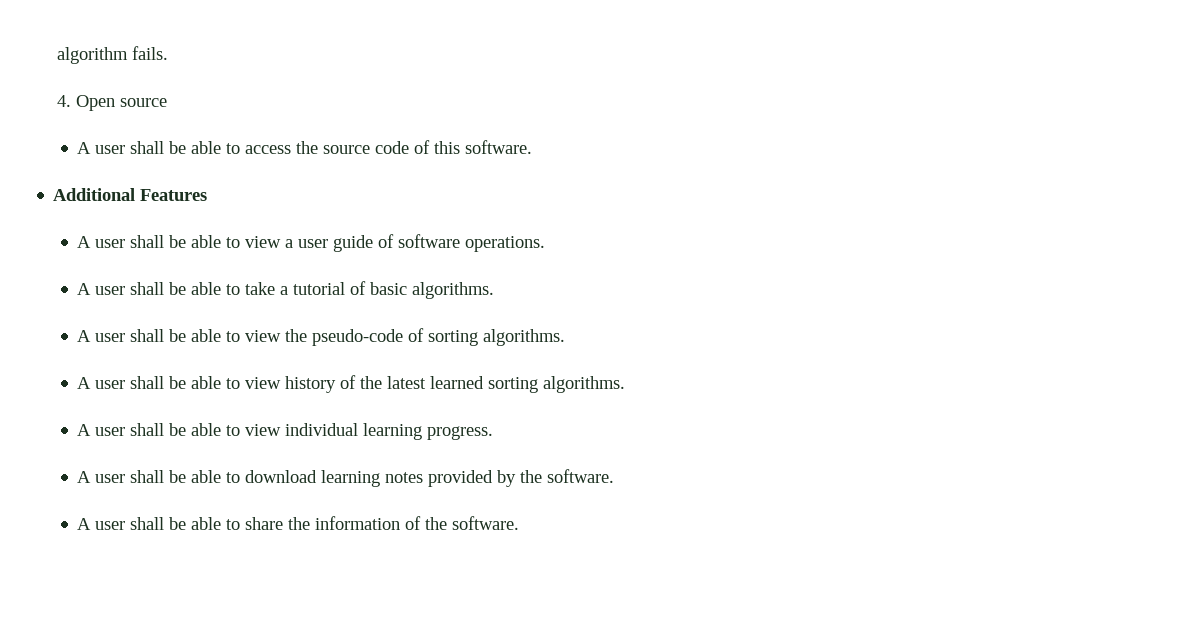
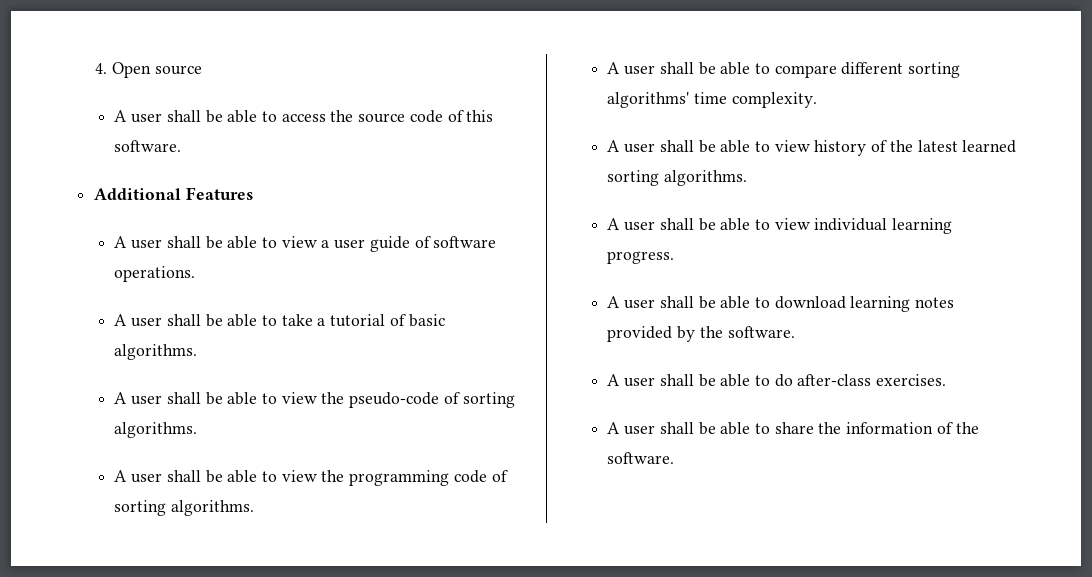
- algorithm fails.
+ A user shall be able to view the programming code of sorting algorithms.
+ A user shall be able to compare different sorting algorithms' time complexity.
+ A user shall be able to do after-class exercises.

